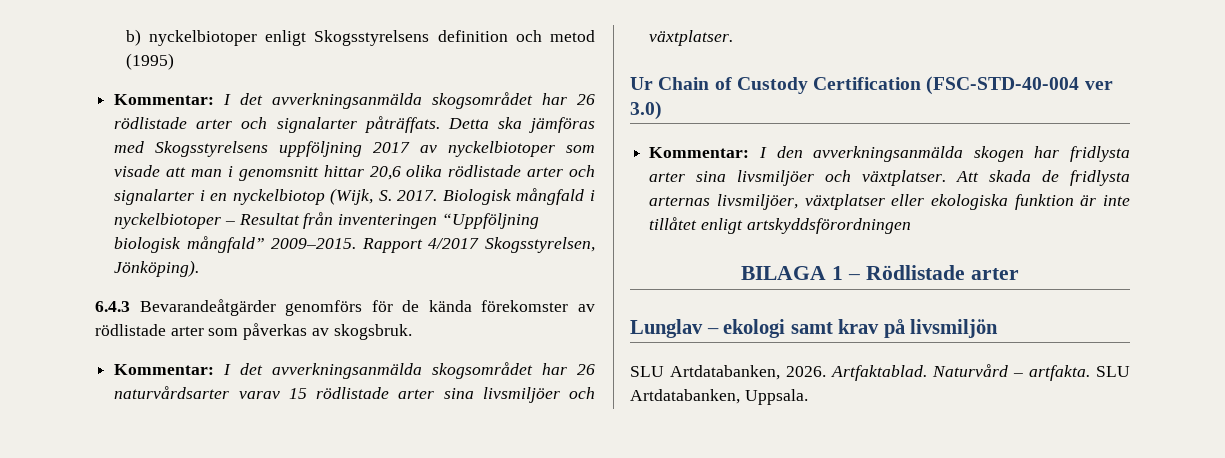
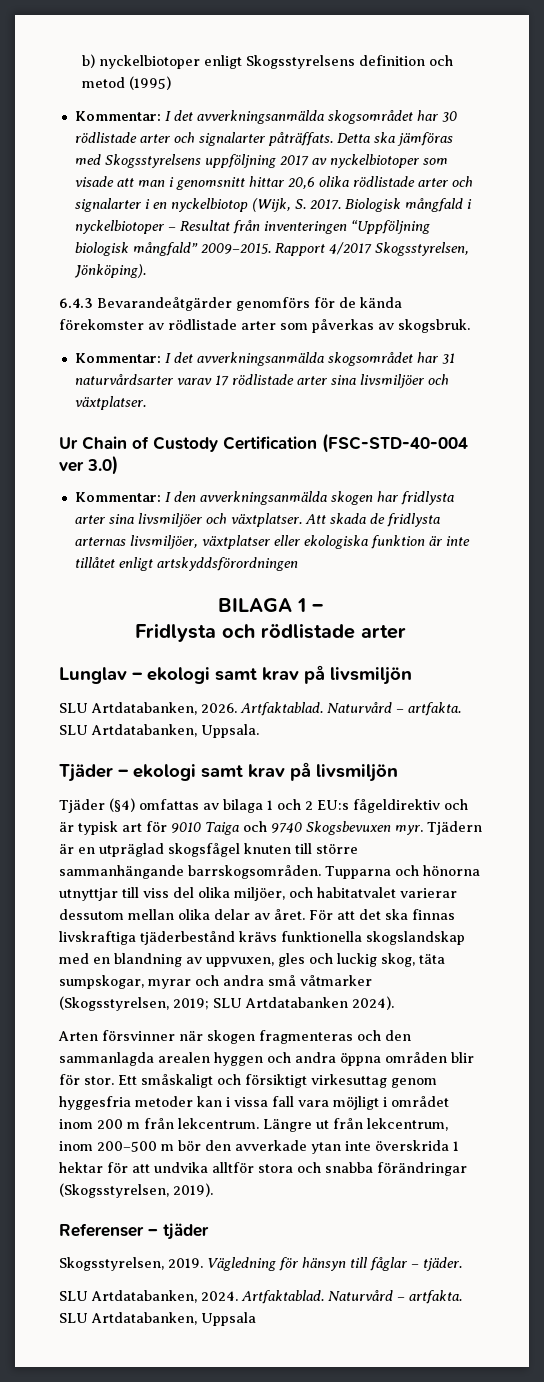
- Kommentar: I det avverkningsanmälda skogsområdet har 26 rödlistade arter och signalarter påträffats.
+ Kommentar: I det avverkningsanmälda skogsområdet har 30 rödlistade arter och signalarter påträffats.
- Kommentar: I det avverkningsanmälda skogsområdet har 26 naturvårdsarter varav 15 rödlistade arter sina livsmiljöer och växtplatser.
+ Kommentar: I det avverkningsanmälda skogsområdet har 31 naturvårdsarter varav 17 rödlistade arter sina livsmiljöer och växtplatser.
- BILAGA 1 – Rödlistade arter
+ BILAGA 1 –
+ Fridlysta och rödlistade arter
+ Tjäder – ekologi samt krav på livsmiljön
+ Tjäder (§4) omfattas av bilaga 1 och 2 EU:s fågeldirektiv och är typisk art för 9010 Taiga och 9740 Skogsbevuxen myr. Tjädern är en utpräglad skogsfågel knuten till större sammanhängande barrskogsområden. Tupparna och hönorna utnyttjar till viss del olika miljöer, och habitatvalet varierar dessutom mellan olika delar av året. För att det ska finnas livskraftiga tjäderbestånd krävs funktionella skogslandskap med en blandning av uppvuxen, gles och luckig skog, täta sumpskogar, myrar och andra små våtmarker (Skogsstyrelsen, 2019; SLU Artdatabanken 2024).
+ Arten försvinner när skogen fragmenteras och den sammanlagda arealen hyggen och andra öppna områden blir för stor. Ett småskaligt och försiktigt virkesuttag genom hyggesfria metoder kan i vissa fall vara möjligt i området inom 200 m från lekcentrum. Längre ut från lekcentrum, inom 200–500 m bör den avverkade ytan inte överskrida 1 hektar för att undvika alltför stora och snabba förändringar (Skogsstyrelsen, 2019).
+ Referenser – tjäder
+ Skogsstyrelsen, 2019. Vägledning för hänsyn till fåglar – tjäder.
+ SLU Artdatabanken, 2024. Artfaktablad. Naturvård – artfakta. SLU Artdatabanken, Uppsala

